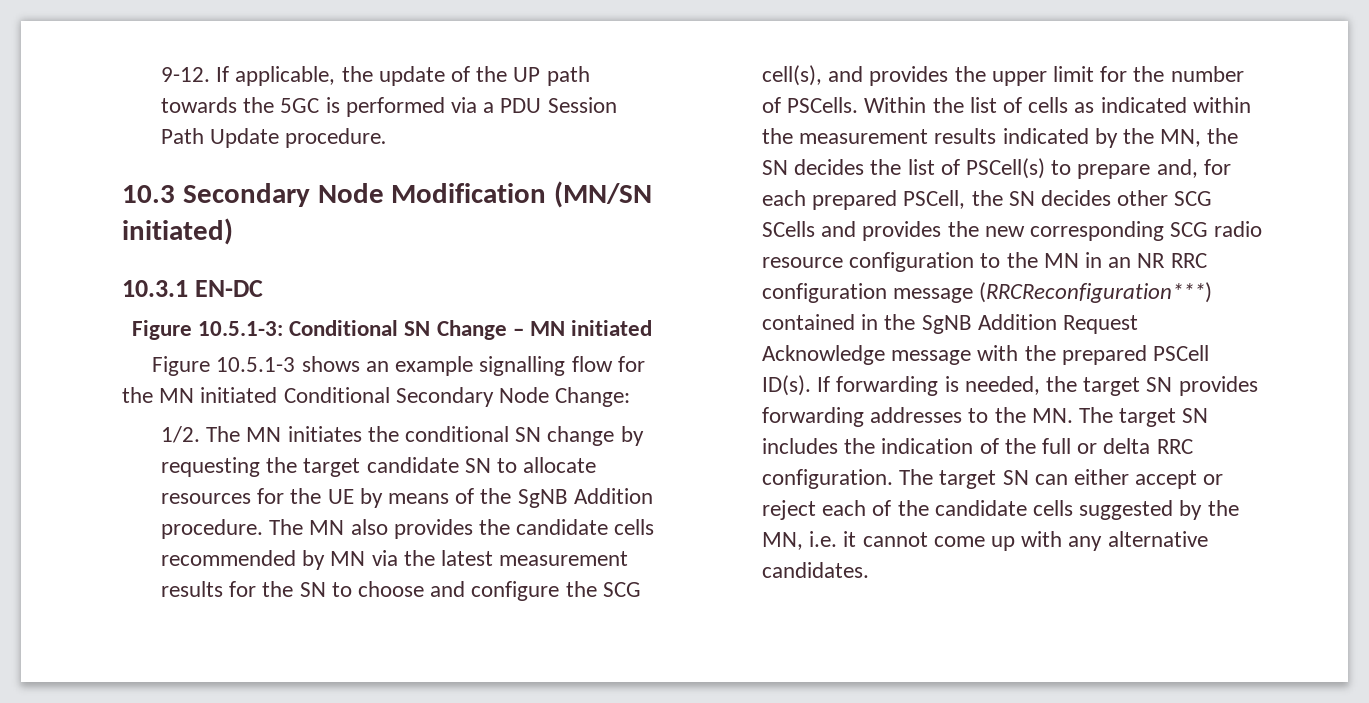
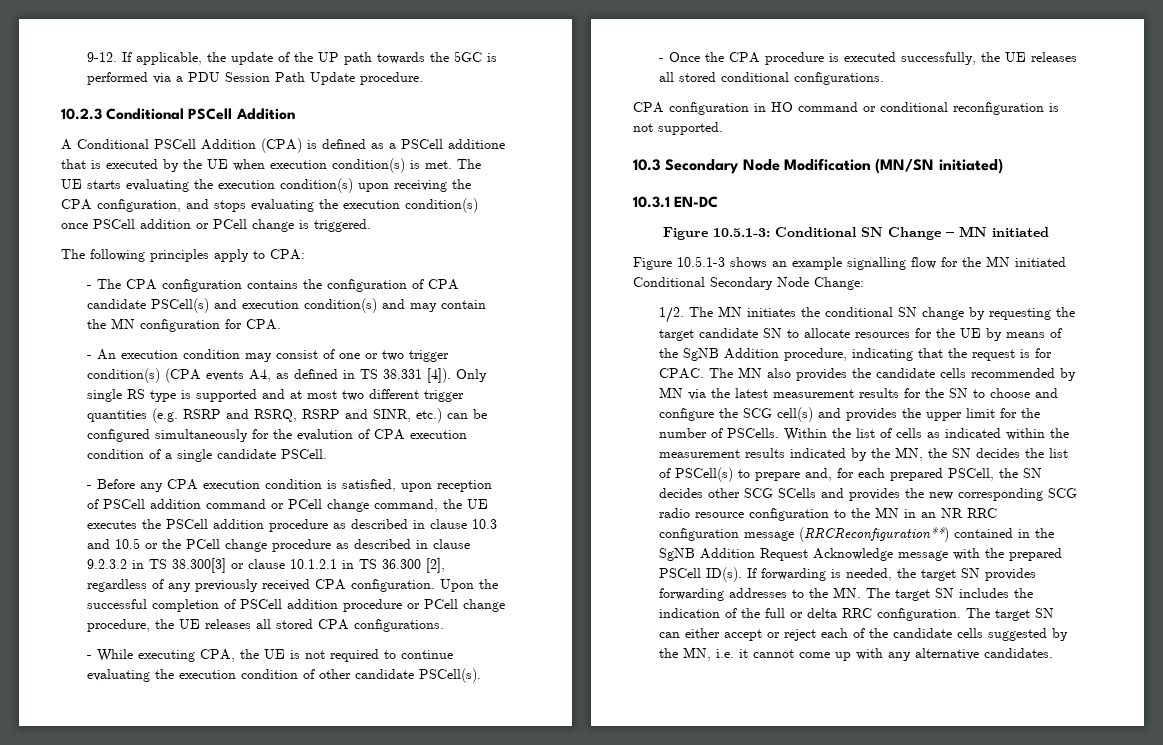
+ 10.2.3 Conditional PSCell Addition
+ A Conditional PSCell Addition (CPA) is defined as a PSCell additione that is executed by the UE when execution condition(s) is met. The UE starts evaluating the execution condition(s) upon receiving the CPA configuration, and stops evaluating the execution condition(s) once PSCell addition or PCell change is triggered.
+ The following principles apply to CPA:
+ - The CPA configuration contains the configuration of CPA candidate PSCell(s) and execution condition(s) and may contain the MN configuration for CPA.
+ - An execution condition may consist of one or two trigger condition(s) (CPA events A4, as defined in TS 38.331 [4]). Only single RS type is supported and at most two different trigger quantities (e.g. RSRP and RSRQ, RSRP and SINR, etc.) can be configured simultaneously for the evalution of CPA execution condition of a single candidate PSCell.
+ - Before any CPA execution condition is satisfied, upon reception of PSCell addition command or PCell change command, the UE executes the PSCell addition procedure as described in clause 10.3 and 10.5 or the PCell change procedure as described in clause 9.2.3.2 in TS 38.300[3] or clause 10.1.2.1 in TS 36.300 [2], regardless of any previously received CPA configuration. Upon the successful completion of PSCell addition procedure or PCell change procedure, the UE releases all stored CPA configurations.
+ - While executing CPA, the UE is not required to continue evaluating the execution condition of other candidate PSCell(s).
+ - Once the CPA procedure is executed successfully, the UE releases all stored conditional configurations.
+ CPA configuration in HO command or conditional reconfiguration is not supported.
- The MN initiates the conditional SN change by requesting the target candidate SN to allocate resources for the UE by means of the SgNB Addition procedure.
+ The MN initiates the conditional SN change by requesting the target candidate SN to allocate resources for the UE by means of the SgNB Addition procedure, indicating that the request is for CPAC.
- The MN also provides the candidate cells recommended by MN via the latest measurement results for the SN to choose and configure the SCG cell(s), and provides the upper limit for the number of PSCells.
+ The MN also provides the candidate cells recommended by MN via the latest measurement results for the SN to choose and configure the SCG cell(s) and provides the upper limit for the number of PSCells.
- Within the list of cells as indicated within the measurement results indicated by the MN, the SN decides the list of PSCell(s) to prepare and, for each prepared PSCell, the SN decides other SCG SCells and provides the new corresponding SCG radio resource configuration to the MN in an NR RRC configuration message (RRCReconfiguration***) contained in the SgNB Addition Request Acknowledge message with the prepared PSCell ID(s).
+ Within the list of cells as indicated within the measurement results indicated by the MN, the SN decides the list of PSCell(s) to prepare and, for each prepared PSCell, the SN decides other SCG SCells and provides the new corresponding SCG radio resource configuration to the MN in an NR RRC configuration message (RRCReconfiguration**) contained in the SgNB Addition Request Acknowledge message with the prepared PSCell ID(s).

